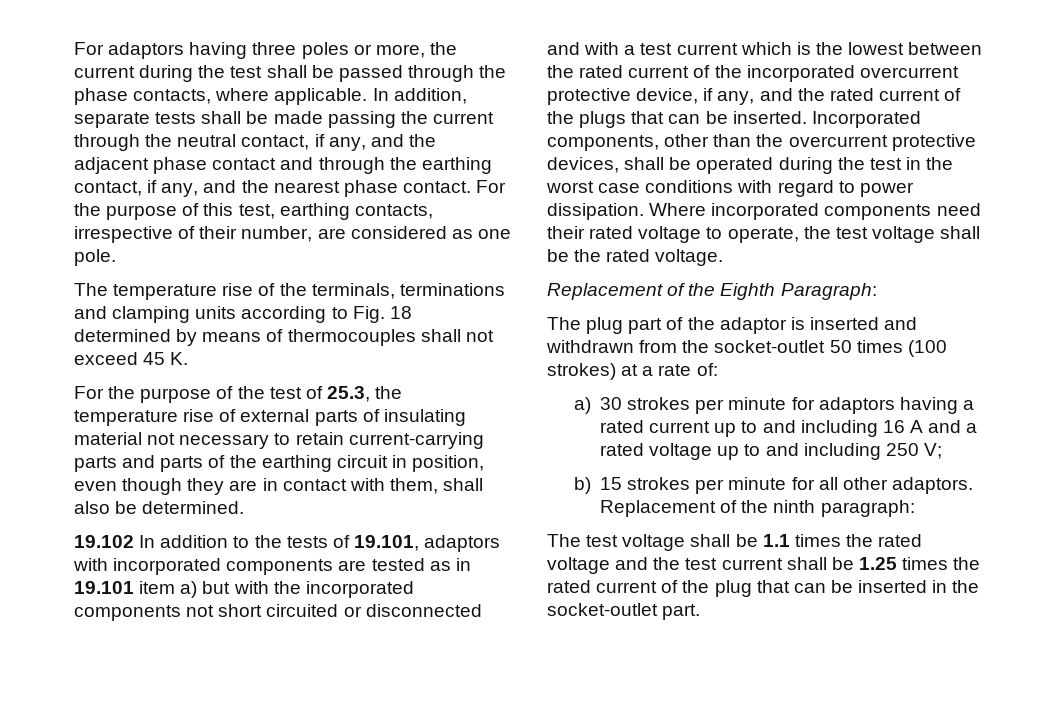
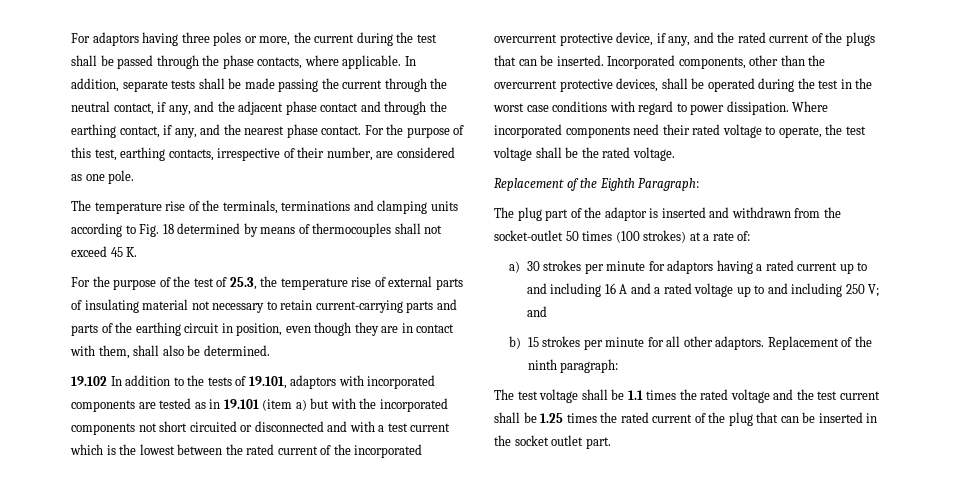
- 19.102 In addition to the tests of 19.101, adaptors with incorporated components are tested as in 19.101 item a) but with the incorporated components not short circuited or disconnected and with a test current which is the lowest between the rated current of the incorporated overcurrent protective device, if any, and the rated current of the plugs that can be inserted.
+ 19.102 In addition to the tests of 19.101, adaptors with incorporated components are tested as in 19.101 (item a) but with the incorporated components not short circuited or disconnected and with a test current which is the lowest between the rated current of the incorporated overcurrent protective device, if any, and the rated current of the plugs that can be inserted.
- a) 30 strokes per minute for adaptors having a rated current up to and including 16 A and a rated voltage up to and including 250 V;
+ a) 30 strokes per minute for adaptors having a rated current up to and including 16 A and a rated voltage up to and including 250 V; and
- The test voltage shall be 1.1 times the rated voltage and the test current shall be 1.25 times the rated current of the plug that can be inserted in the socket-outlet part.
+ The test voltage shall be 1.1 times the rated voltage and the test current shall be 1.25 times the rated current of the plug that can be inserted in the socket outlet part.

